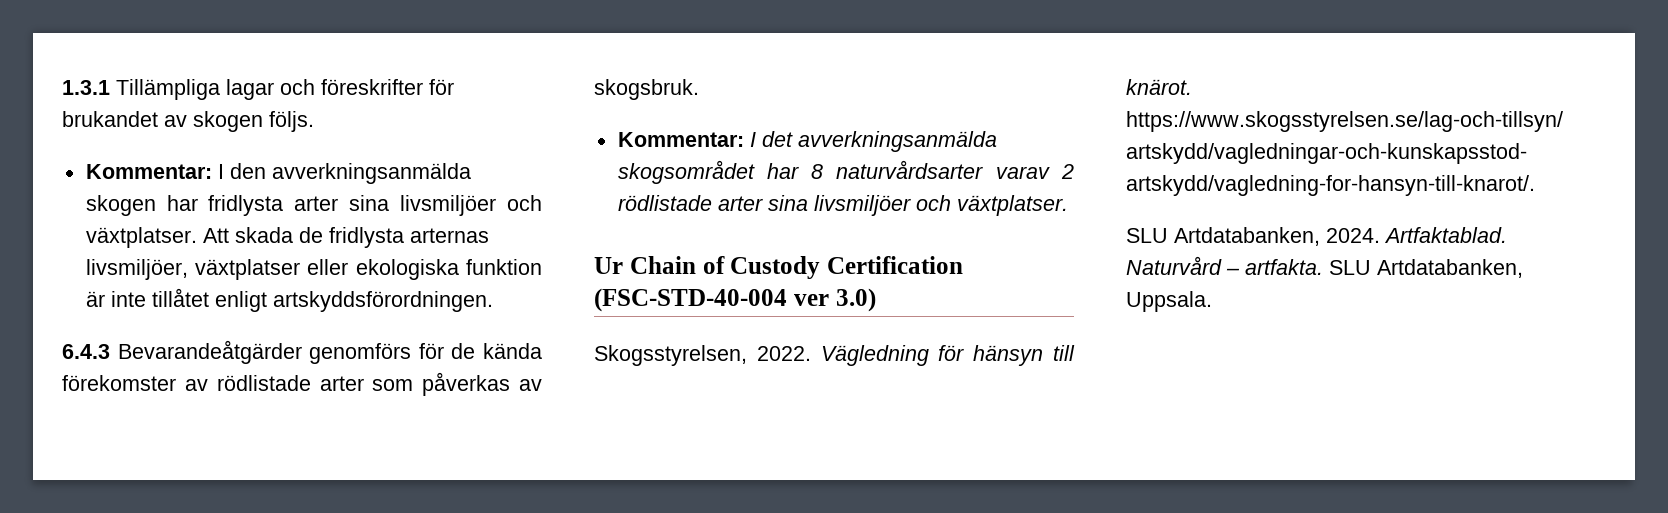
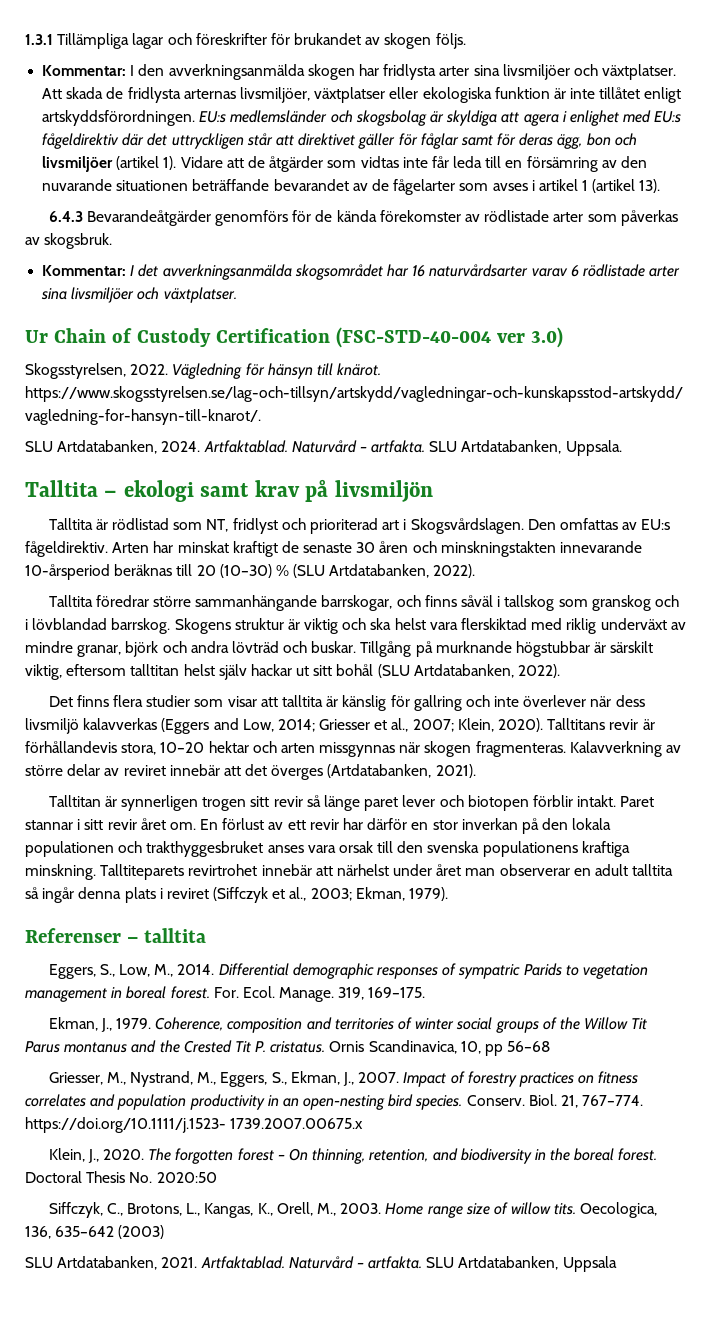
+ EU:s medlemsländer och skogsbolag är skyldiga att agera i enlighet med EU:s fågeldirektiv där det uttryckligen står att direktivet gäller för fåglar samt för deras ägg, bon och livsmiljöer (artikel 1). Vidare att de åtgärder som vidtas inte får leda till en försämring av den nuvarande situationen beträffande bevarandet av de fågelarter som avses i artikel 1 (artikel 13).
- Kommentar: I det avverkningsanmälda skogsområdet har 8 naturvårdsarter varav 2 rödlistade arter sina livsmiljöer och växtplatser.
+ Kommentar: I det avverkningsanmälda skogsområdet har 16 naturvårdsarter varav 6 rödlistade arter sina livsmiljöer och växtplatser.
+ Talltita – ekologi samt krav på livsmiljön
+ Talltita är rödlistad som NT, fridlyst och prioriterad art i Skogsvårdslagen. Den omfattas av EU:s fågeldirektiv. Arten har minskat kraftigt de senaste 30 åren och minskningstakten innevarande 10-årsperiod beräknas till 20 (10–30) % (SLU Artdatabanken, 2022).
+ Talltita föredrar större sammanhängande barrskogar, och finns såväl i tallskog som granskog och i lövblandad barrskog. Skogens struktur är viktig och ska helst vara flerskiktad med riklig underväxt av mindre granar, björk och andra lövträd och buskar. Tillgång på murknande högstubbar är särskilt viktig, eftersom talltitan helst själv hackar ut sitt bohål (SLU Artdatabanken, 2022).
+ Det finns flera studier som visar att talltita är känslig för gallring och inte överlever när dess livsmiljö kalavverkas (Eggers and Low, 2014; Griesser et al., 2007; Klein, 2020). Talltitans revir är förhållandevis stora, 10–20 hektar och arten missgynnas när skogen fragmenteras. Kalavverkning av större delar av reviret innebär att det överges (Artdatabanken, 2021).
+ Talltitan är synnerligen trogen sitt revir så länge paret lever och biotopen förblir intakt. Paret stannar i sitt revir året om. En förlust av ett revir har därför en stor inverkan på den lokala populationen och trakthyggesbruket anses vara orsak till den svenska populationens kraftiga minskning. Talltiteparets revirtrohet innebär att närhelst under året man observerar en adult talltita så ingår denna plats i reviret (Siffczyk et al., 2003; Ekman, 1979).
+ Referenser – talltita
+ Eggers, S., Low, M., 2014. Differential demographic responses of sympatric Parids to vegetation management in boreal forest. For. Ecol. Manage. 319, 169–175.
+ Ekman, J., 1979. Coherence, composition and territories of winter social groups of the Willow Tit Parus montanus and the Crested Tit P. cristatus. Ornis Scandinavica, 10, pp 56–68
+ Griesser, M., Nystrand, M., Eggers, S., Ekman, J., 2007. Impact of forestry practices on fitness correlates and population productivity in an open-nesting bird species. Conserv. Biol. 21, 767–774. https://doi.org/10.1111/j.1523- 1739.2007.00675.x
+ Klein, J., 2020. The forgotten forest – On thinning, retention, and biodiversity in the boreal forest. Doctoral Thesis No. 2020:50
+ Siffczyk, C., Brotons, L., Kangas, K., Orell, M., 2003. Home range size of willow tits. Oecologica, 136, 635–642 (2003)
+ SLU Artdatabanken, 2021. Artfaktablad. Naturvård – artfakta. SLU Artdatabanken, Uppsala

